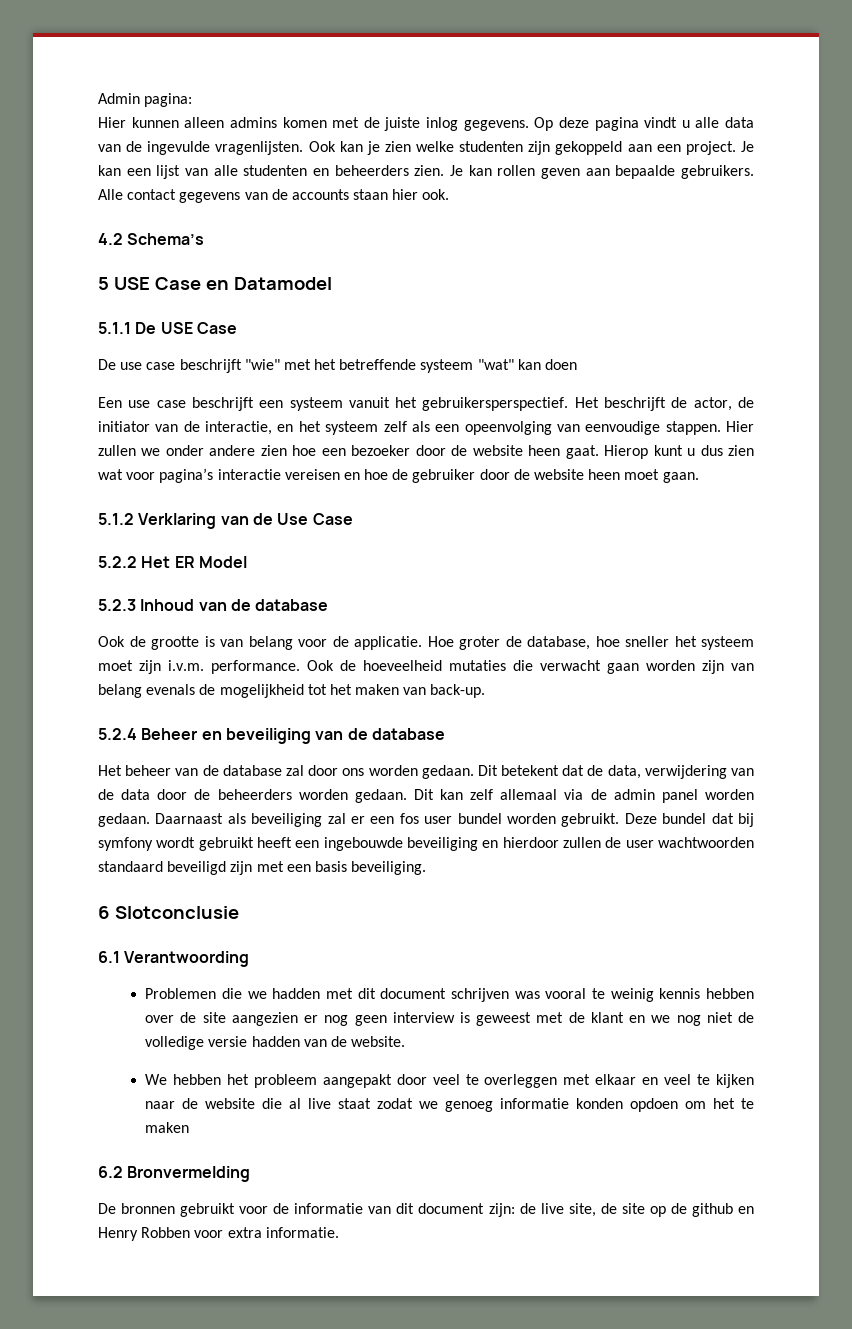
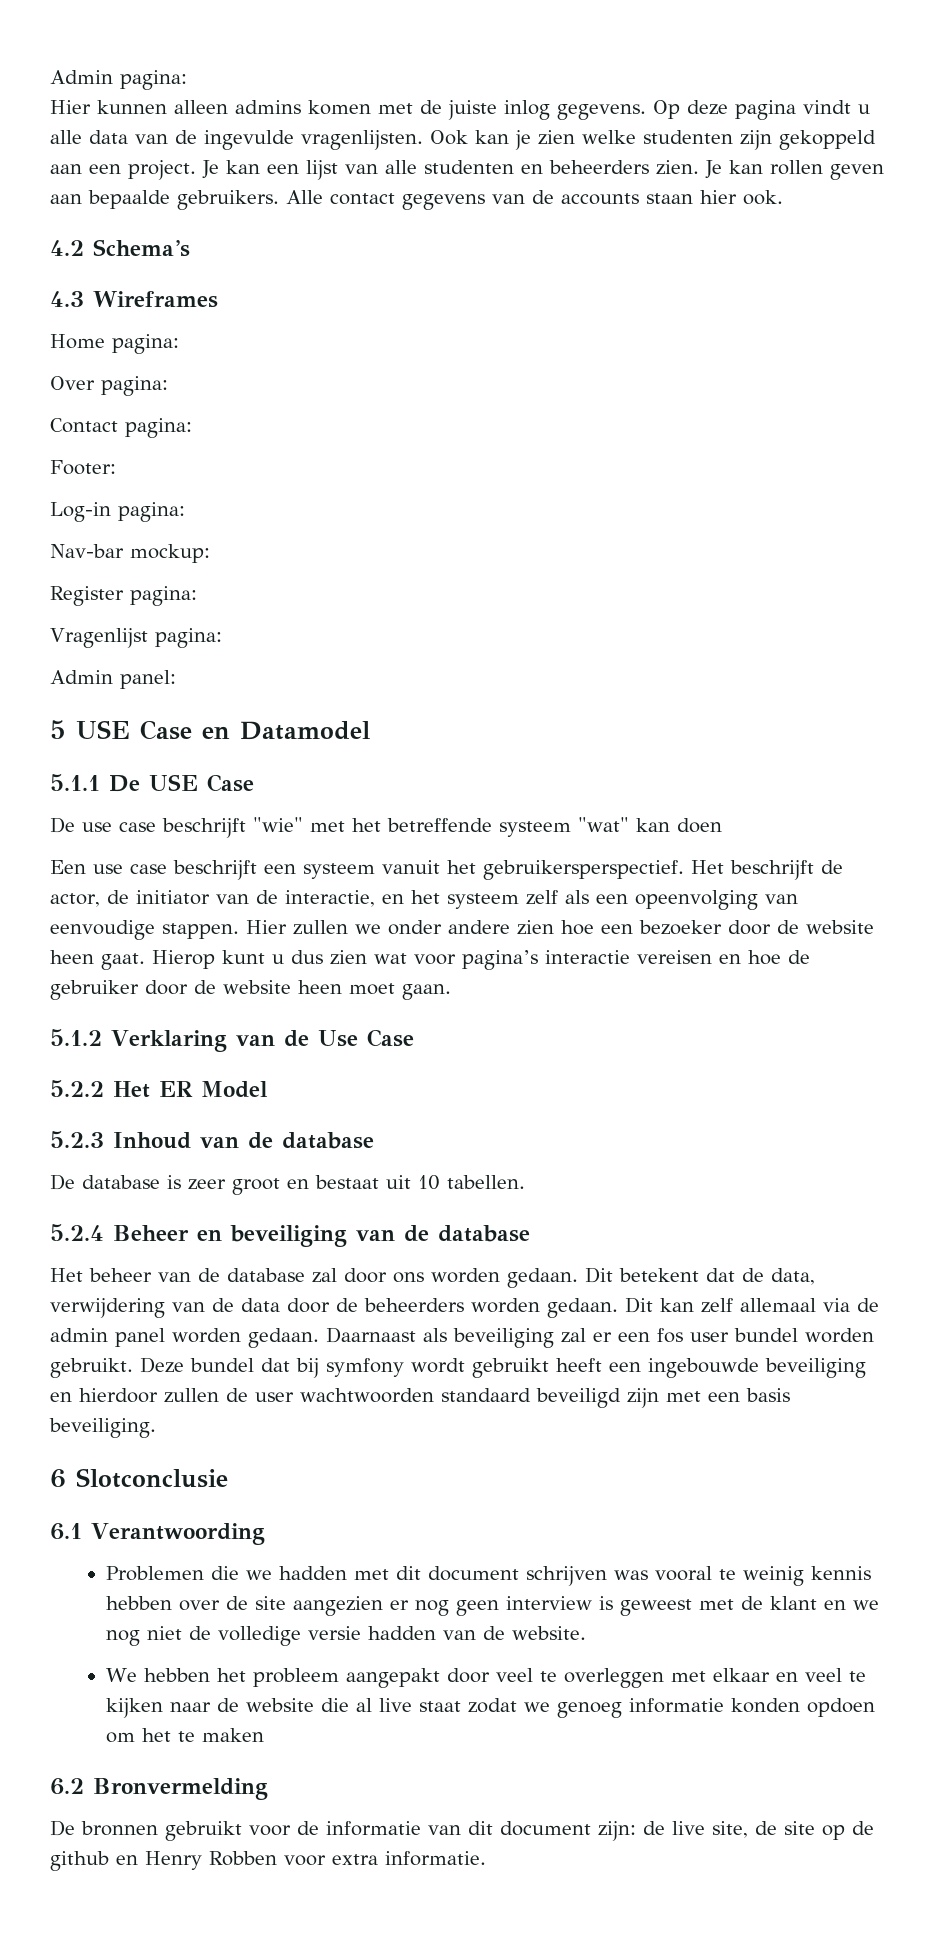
+ 4.3 Wireframes
+ Home pagina:
+ Over pagina:
+ Contact pagina:
+ Footer:
+ Log-in pagina:
+ Nav-bar mockup:
+ Register pagina:
+ Vragenlijst pagina:
+ Admin panel:
- Ook de grootte is van belang voor de applicatie. Hoe groter de database, hoe sneller het systeem moet zijn i.v.m. performance. Ook de hoeveelheid mutaties die verwacht gaan worden zijn van belang evenals de mogelijkheid tot het maken van back-up.
+ De database is zeer groot en bestaat uit 10 tabellen.

